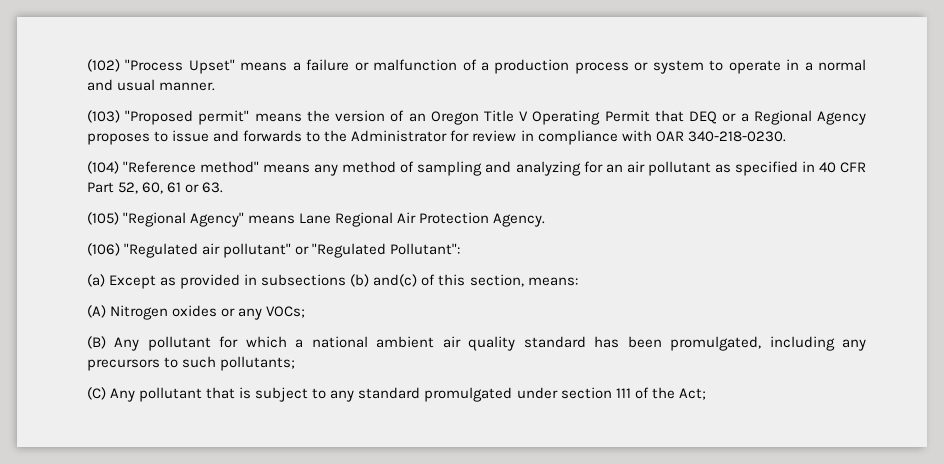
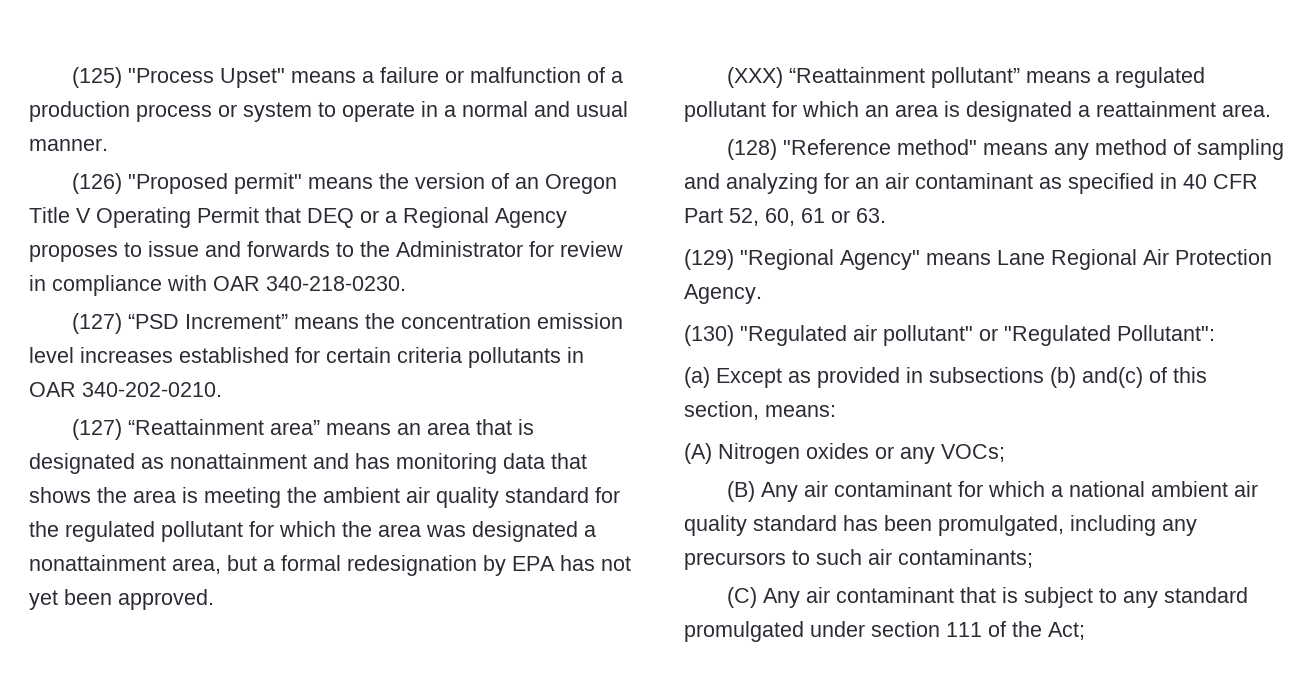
- (102) "Process Upset" means a failure or malfunction of a production process or system to operate in a normal and usual manner.
+ (125) "Process Upset" means a failure or malfunction of a production process or system to operate in a normal and usual manner.
- (103) "Proposed permit" means the version of an Oregon Title V Operating Permit that DEQ or a Regional Agency proposes to issue and forwards to the Administrator for review in compliance with OAR 340-218-0230.
+ (126) "Proposed permit" means the version of an Oregon Title V Operating Permit that DEQ or a Regional Agency proposes to issue and forwards to the Administrator for review in compliance with OAR 340-218-0230.
- (104) "Reference method" means any method of sampling and analyzing for an air pollutant as specified in 40 CFR Part 52, 60, 61 or 63.
+ (127) “PSD Increment” means the concentration emission level increases established for certain criteria pollutants in OAR 340-202-0210.
+ (127) “Reattainment area” means an area that is designated as nonattainment and has monitoring data that shows the area is meeting the ambient air quality standard for the regulated pollutant for which the area was designated a nonattainment area, but a formal redesignation by EPA has not yet been approved.
+ (XXX) “Reattainment pollutant” means a regulated pollutant for which an area is designated a reattainment area.
+ (128) "Reference method" means any method of sampling and analyzing for an air contaminant as specified in 40 CFR Part 52, 60, 61 or 63.
- (105) "Regional Agency" means Lane Regional Air Protection Agency.
+ (129) "Regional Agency" means Lane Regional Air Protection Agency.
- (106) "Regulated air pollutant" or "Regulated Pollutant":
+ (130) "Regulated air pollutant" or "Regulated Pollutant":
- (B) Any pollutant for which a national ambient air quality standard has been promulgated, including any precursors to such pollutants;
+ (B) Any air contaminant for which a national ambient air quality standard has been promulgated, including any precursors to such air contaminants;
- (C) Any pollutant that is subject to any standard promulgated under section 111 of the Act;
+ (C) Any air contaminant that is subject to any standard promulgated under section 111 of the Act;

